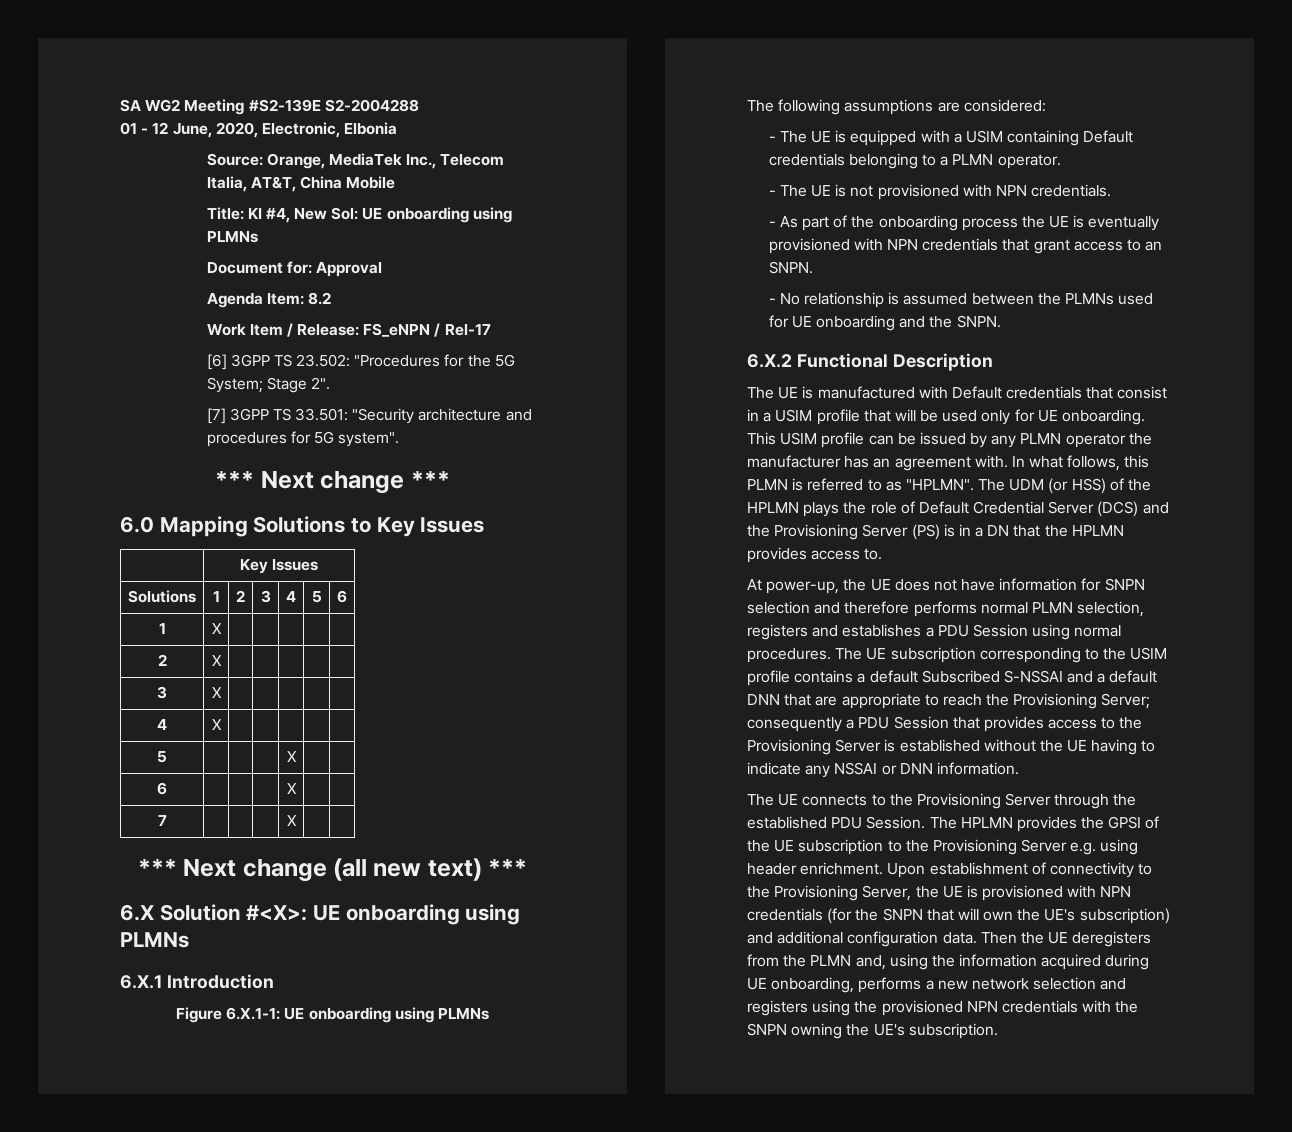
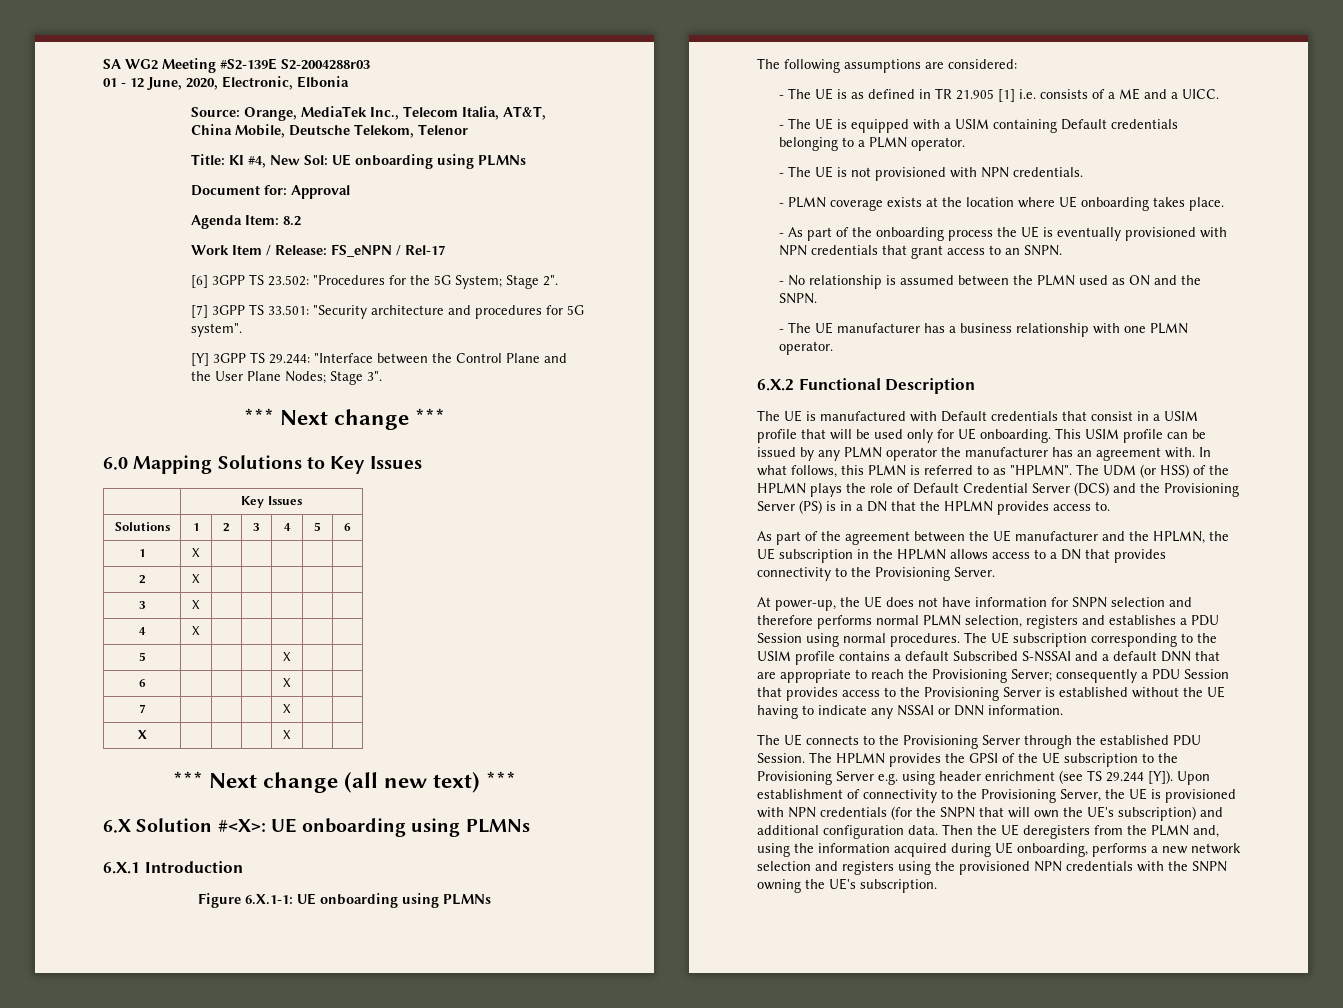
- SA WG2 Meeting #S2-139E S2-2004288
+ SA WG2 Meeting #S2-139E S2-2004288r03
- Source: Orange, MediaTek Inc., Telecom Italia, AT&T, China Mobile
+ Source: Orange, MediaTek Inc., Telecom Italia, AT&T, China Mobile, Deutsche Telekom, Telenor
+ [Y] 3GPP TS 29.244: "Interface between the Control Plane and the User Plane Nodes; Stage 3".
+ X | | | | X | |
+ - The UE is as defined in TR 21.905 [1] i.e. consists of a ME and a UICC.
+ - PLMN coverage exists at the location where UE onboarding takes place.
- - No relationship is assumed between the PLMNs used for UE onboarding and the SNPN.
+ - No relationship is assumed between the PLMN used as ON and the SNPN.
+ - The UE manufacturer has a business relationship with one PLMN operator.
+ As part of the agreement between the UE manufacturer and the HPLMN, the UE subscription in the HPLMN allows access to a DN that provides connectivity to the Provisioning Server.
- The HPLMN provides the GPSI of the UE subscription to the Provisioning Server e.g. using header enrichment. Upon establishment of connectivity to the Provisioning Server, the UE is provisioned with NPN credentials (for the SNPN that will own the UE's subscription) and additional configuration data.
+ The HPLMN provides the GPSI of the UE subscription to the Provisioning Server e.g. using header enrichment (see TS 29.244 [Y]). Upon establishment of connectivity to the Provisioning Server, the UE is provisioned with NPN credentials (for the SNPN that will own the UE's subscription) and additional configuration data.

